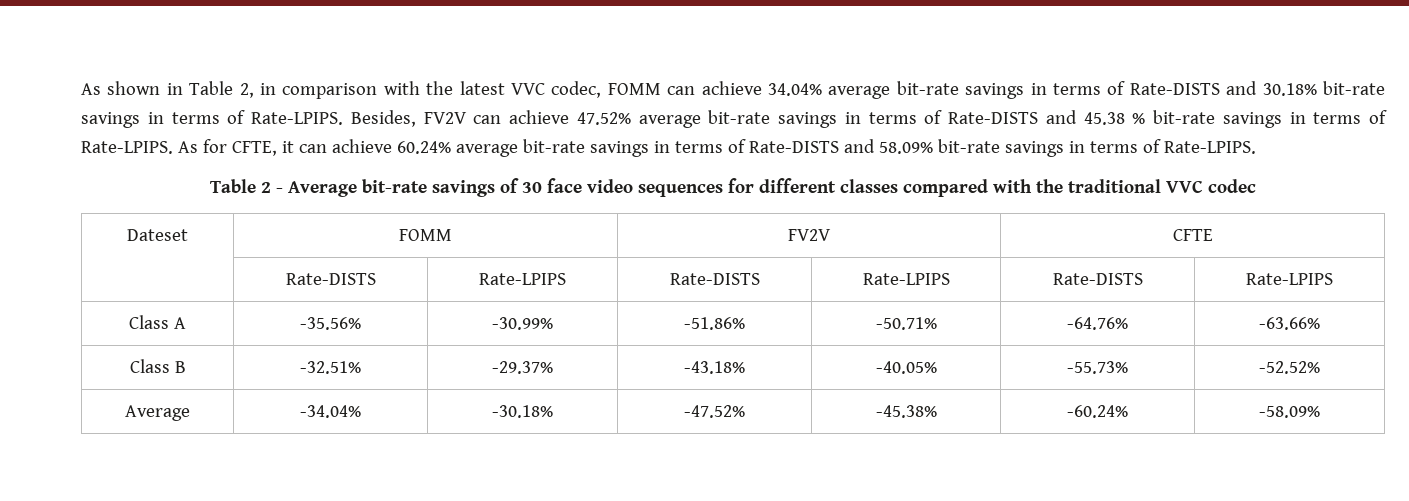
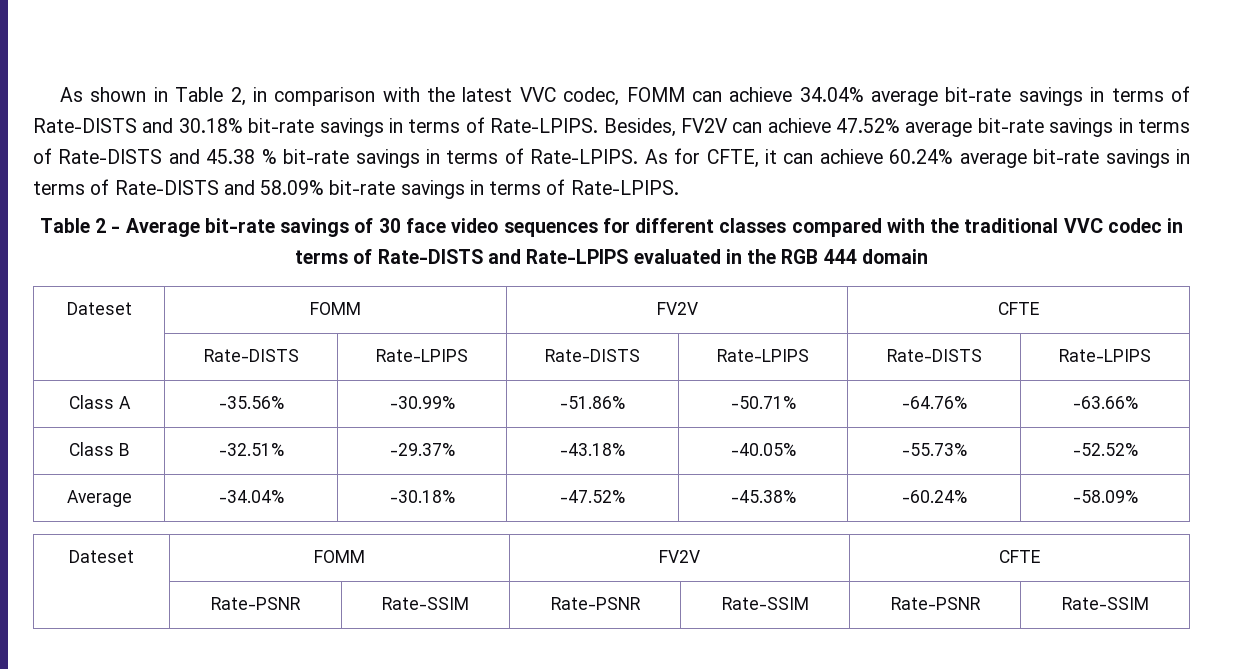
- Table 2 - Average bit-rate savings of 30 face video sequences for different classes compared with the traditional VVC codec
+ Table 2 - Average bit-rate savings of 30 face video sequences for different classes compared with the traditional VVC codec in terms of Rate-DISTS and Rate-LPIPS evaluated in the RGB 444 domain
  Average | -34.04% | -30.18% | -47.52% | -45.38% | -60.24% | -58.09%
+ Dateset | FOMM | FV2V | CFTE
+ | Rate-PSNR | Rate-SSIM | Rate-PSNR | Rate-SSIM | Rate-PSNR | Rate-SSIM

